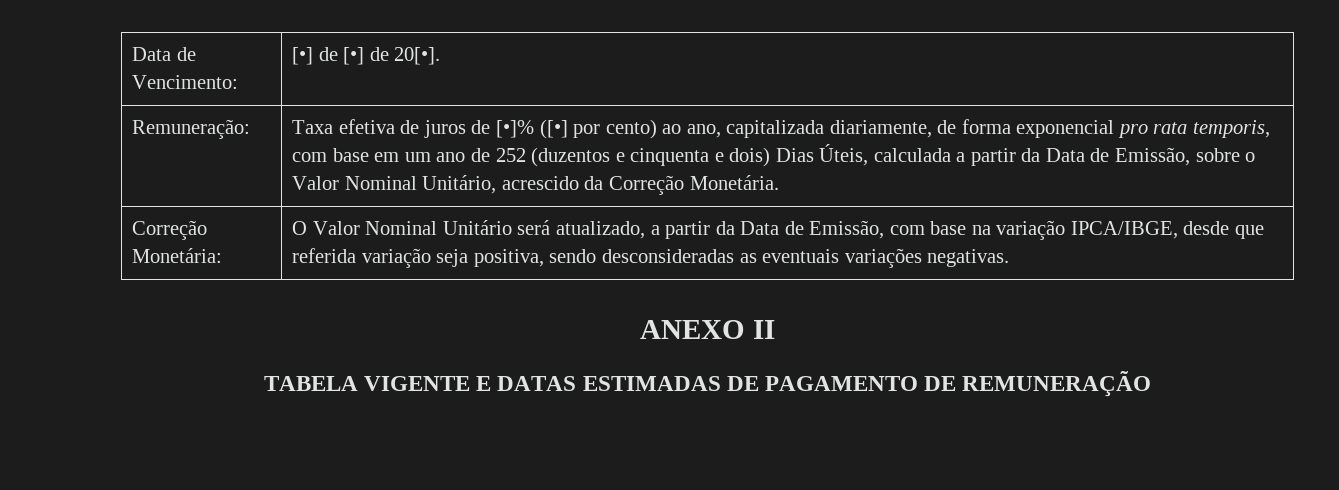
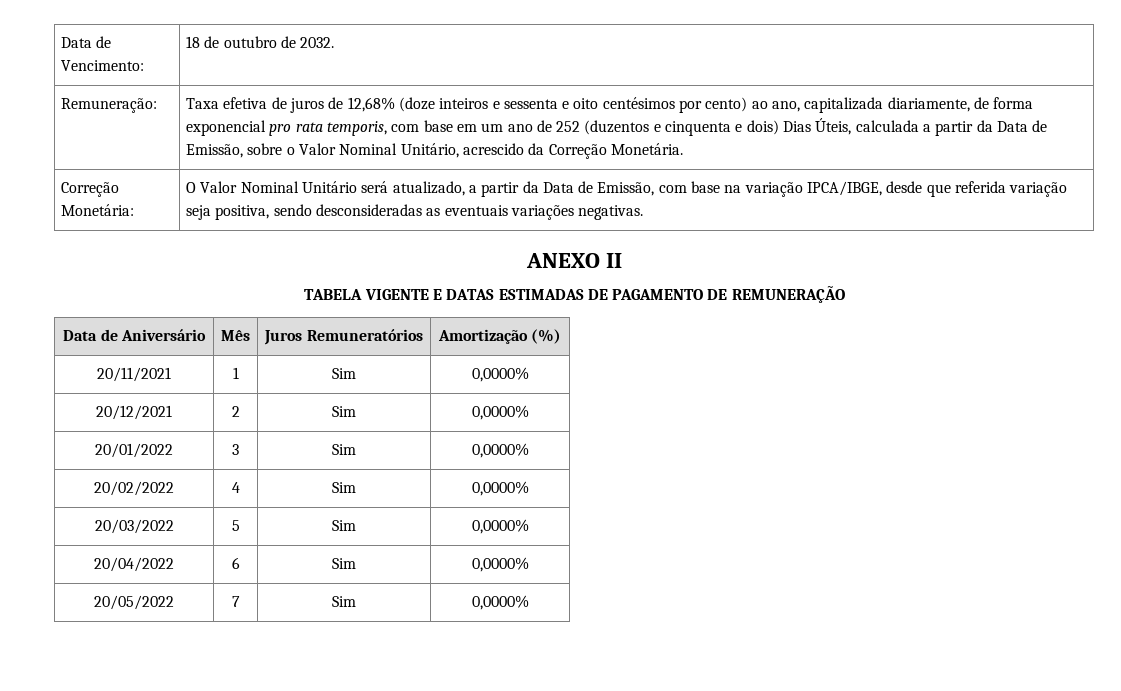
- Data de Vencimento: | [•] de [•] de 20[•].
+ Data de Vencimento: | 18 de outubro de 2032.
- Taxa efetiva de juros de [•]% ([•] por cento) ao ano, capitalizada diariamente, de forma exponencial pro rata temporis, com base em um ano de 252 (duzentos e cinquenta e dois) Dias Úteis, calculada a partir da Data de Emissão, sobre o Valor Nominal Unitário, acrescido da Correção Monetária.
+ Taxa efetiva de juros de 12,68% (doze inteiros e sessenta e oito centésimos por cento) ao ano, capitalizada diariamente, de forma exponencial pro rata temporis, com base em um ano de 252 (duzentos e cinquenta e dois) Dias Úteis, calculada a partir da Data de Emissão, sobre o Valor Nominal Unitário, acrescido da Correção Monetária.
+ Data de Aniversário | Mês | Juros Remuneratórios | Amortização (%)
+ 20/11/2021 | 1 | Sim | 0,0000%
+ 20/12/2021 | 2 | Sim | 0,0000%
+ 20/01/2022 | 3 | Sim | 0,0000%
+ 20/02/2022 | 4 | Sim | 0,0000%
+ 20/03/2022 | 5 | Sim | 0,0000%
+ 20/04/2022 | 6 | Sim | 0,0000%
+ 20/05/2022 | 7 | Sim | 0,0000%

